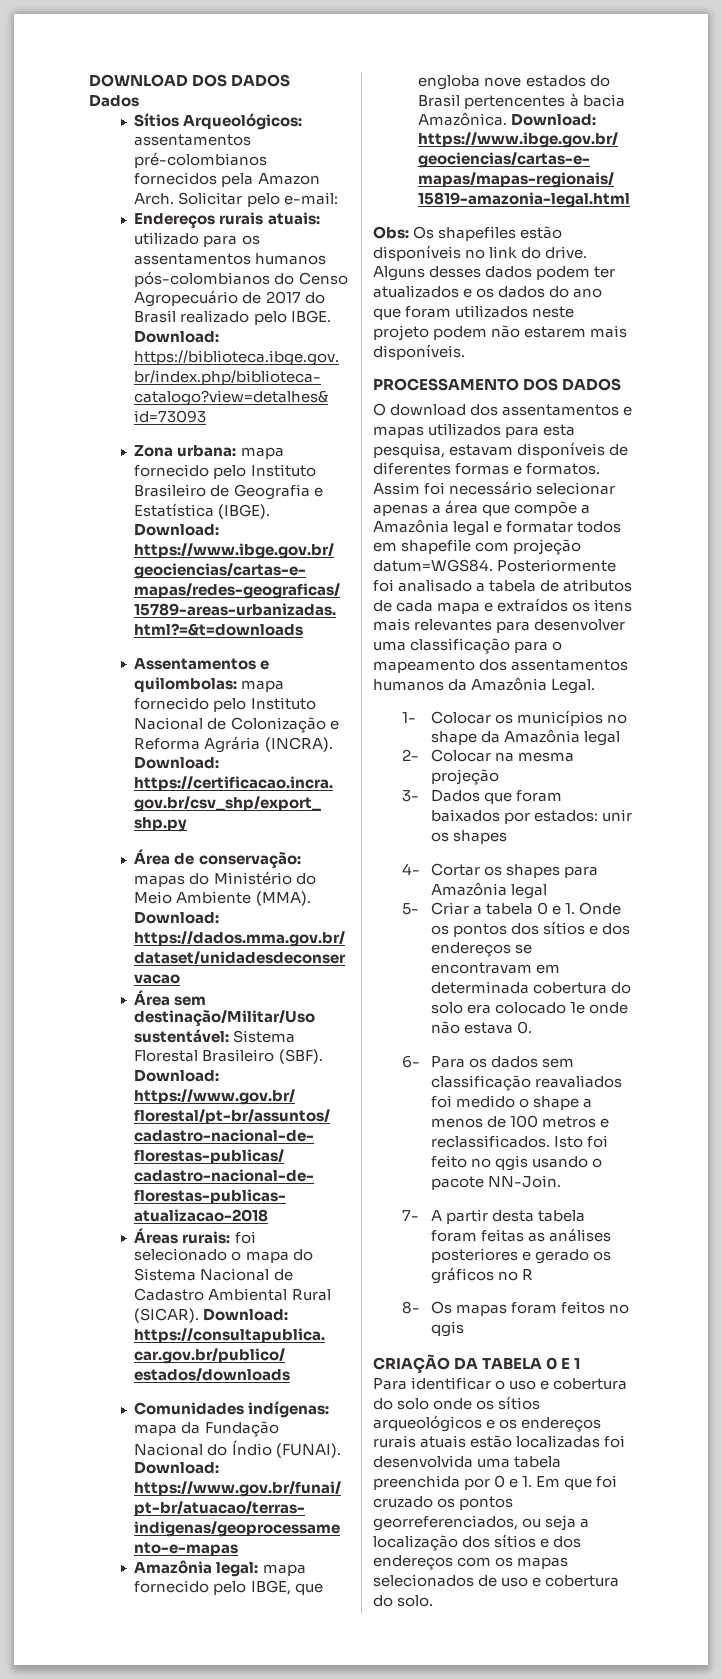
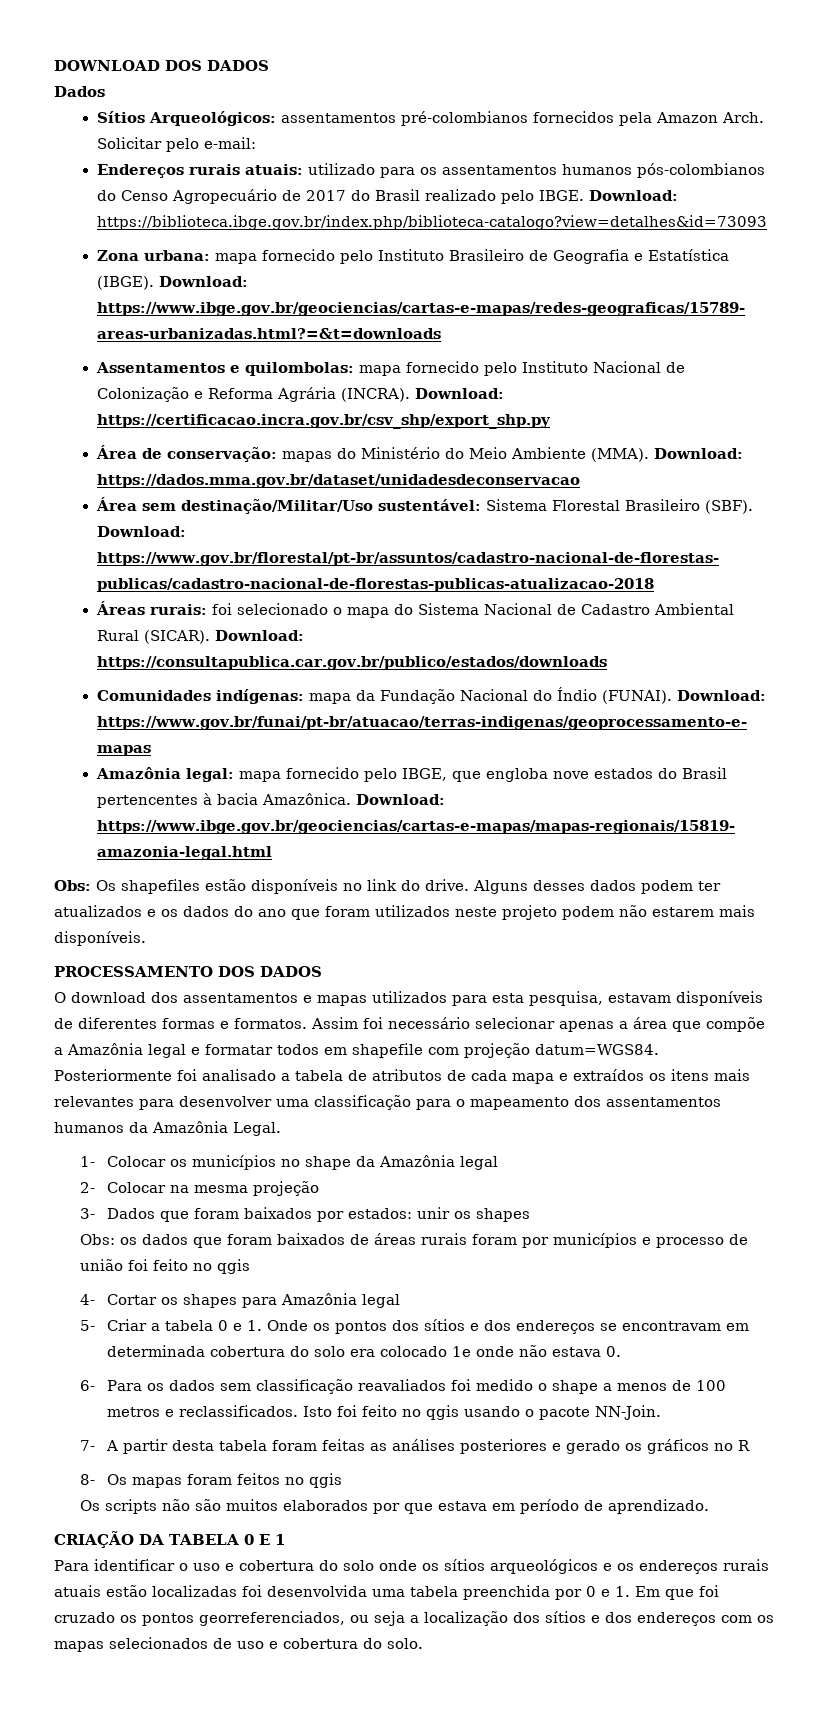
+ Obs: os dados que foram baixados de áreas rurais foram por municípios e processo de união foi feito no qgis
+ Os scripts não são muitos elaborados por que estava em período de aprendizado.

